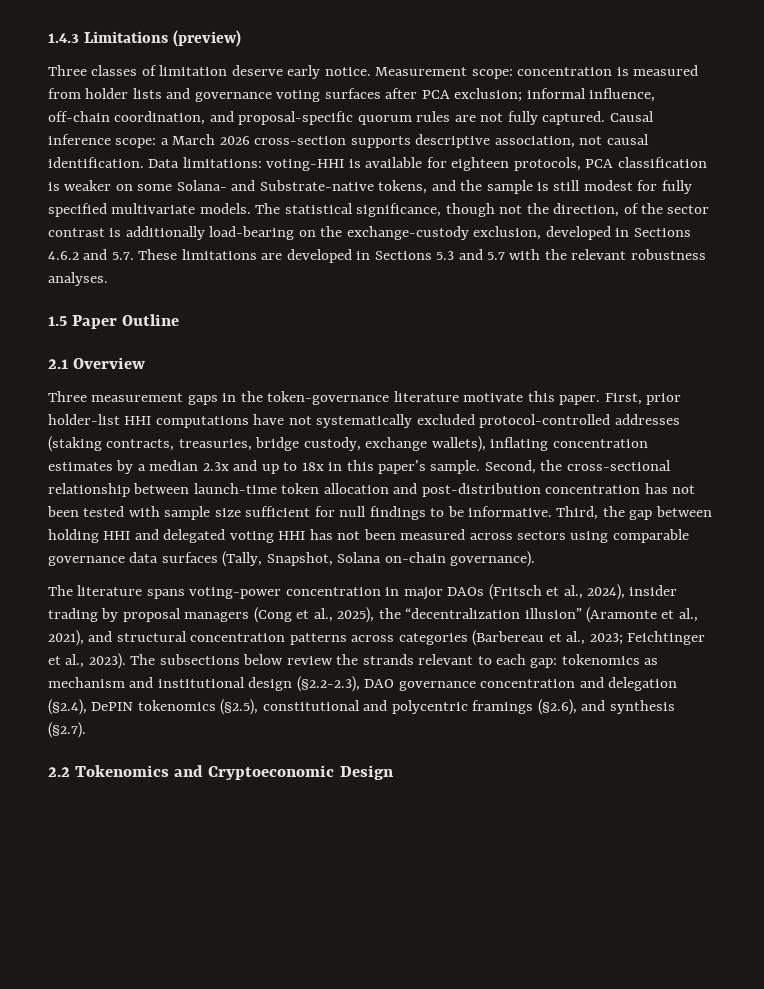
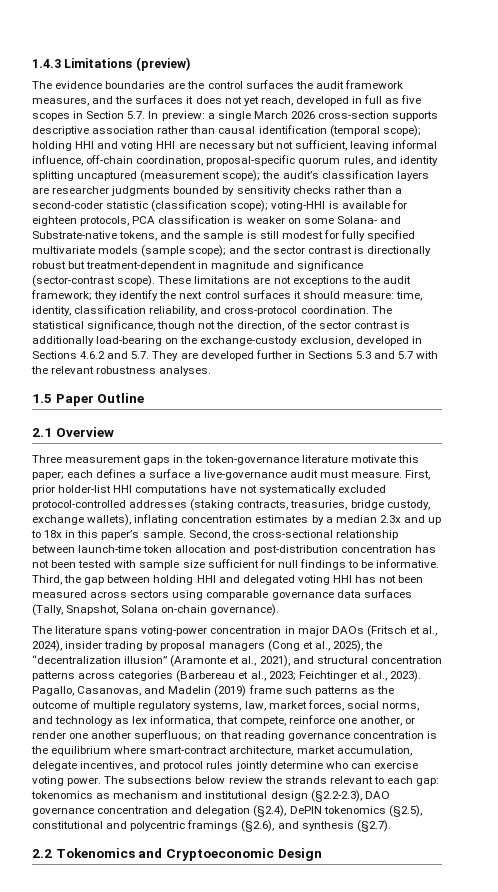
- Three classes of limitation deserve early notice. Measurement scope: concentration is measured from holder lists and governance voting surfaces after PCA exclusion; informal influence, off-chain coordination, and proposal-specific quorum rules are not fully captured. Causal inference scope: a March 2026 cross-section supports descriptive association, not causal identification. Data limitations: voting-HHI is available for eighteen protocols, PCA classification is weaker on some Solana- and Substrate-native tokens, and the sample is still modest for fully specified multivariate models.
+ The evidence boundaries are the control surfaces the audit framework measures, and the surfaces it does not yet reach, developed in full as five scopes in Section 5.7. In preview: a single March 2026 cross-section supports descriptive association rather than causal identification (temporal scope); holding HHI and voting HHI are necessary but not sufficient, leaving informal influence, off-chain coordination, proposal-specific quorum rules, and identity splitting uncaptured (measurement scope); the audit’s classification layers are researcher judgments bounded by sensitivity checks rather than a second-coder statistic (classification scope); voting-HHI is available for eighteen protocols, PCA classification is weaker on some Solana- and Substrate-native tokens, and the sample is still modest for fully specified multivariate models (sample scope); and the sector contrast is directionally robust but treatment-dependent in magnitude and significance (sector-contrast scope). These limitations are not exceptions to the audit framework; they identify the next control surfaces it should measure: time, identity, classification reliability, and cross-protocol coordination.
- The statistical significance, though not the direction, of the sector contrast is additionally load-bearing on the exchange-custody exclusion, developed in Sections 4.6.2 and 5.7. These limitations are developed in Sections 5.3 and 5.7 with the relevant robustness analyses.
+ The statistical significance, though not the direction, of the sector contrast is additionally load-bearing on the exchange-custody exclusion, developed in Sections 4.6.2 and 5.7. They are developed further in Sections 5.3 and 5.7 with the relevant robustness analyses.
- Three measurement gaps in the token-governance literature motivate this paper.
+ Three measurement gaps in the token-governance literature motivate this paper; each defines a surface a live-governance audit must measure.
+ Pagallo, Casanovas, and Madelin (2019) frame such patterns as the outcome of multiple regulatory systems, law, market forces, social norms, and technology as lex informatica, that compete, reinforce one another, or render one another superfluous; on that reading governance concentration is the equilibrium where smart-contract architecture, market accumulation, delegate incentives, and protocol rules jointly determine who can exercise voting power.

